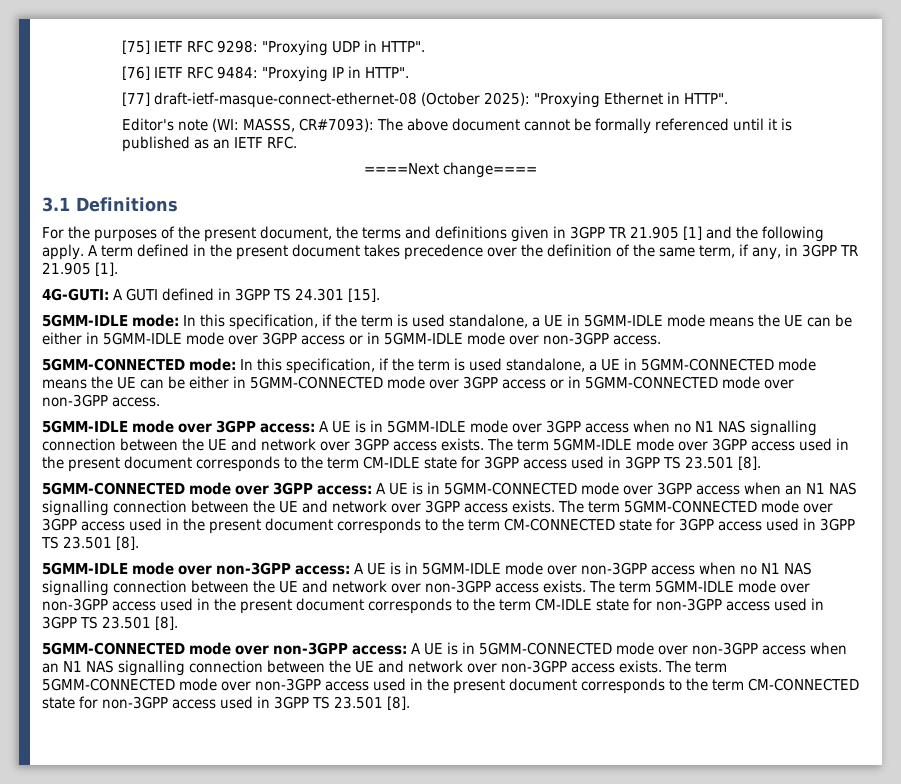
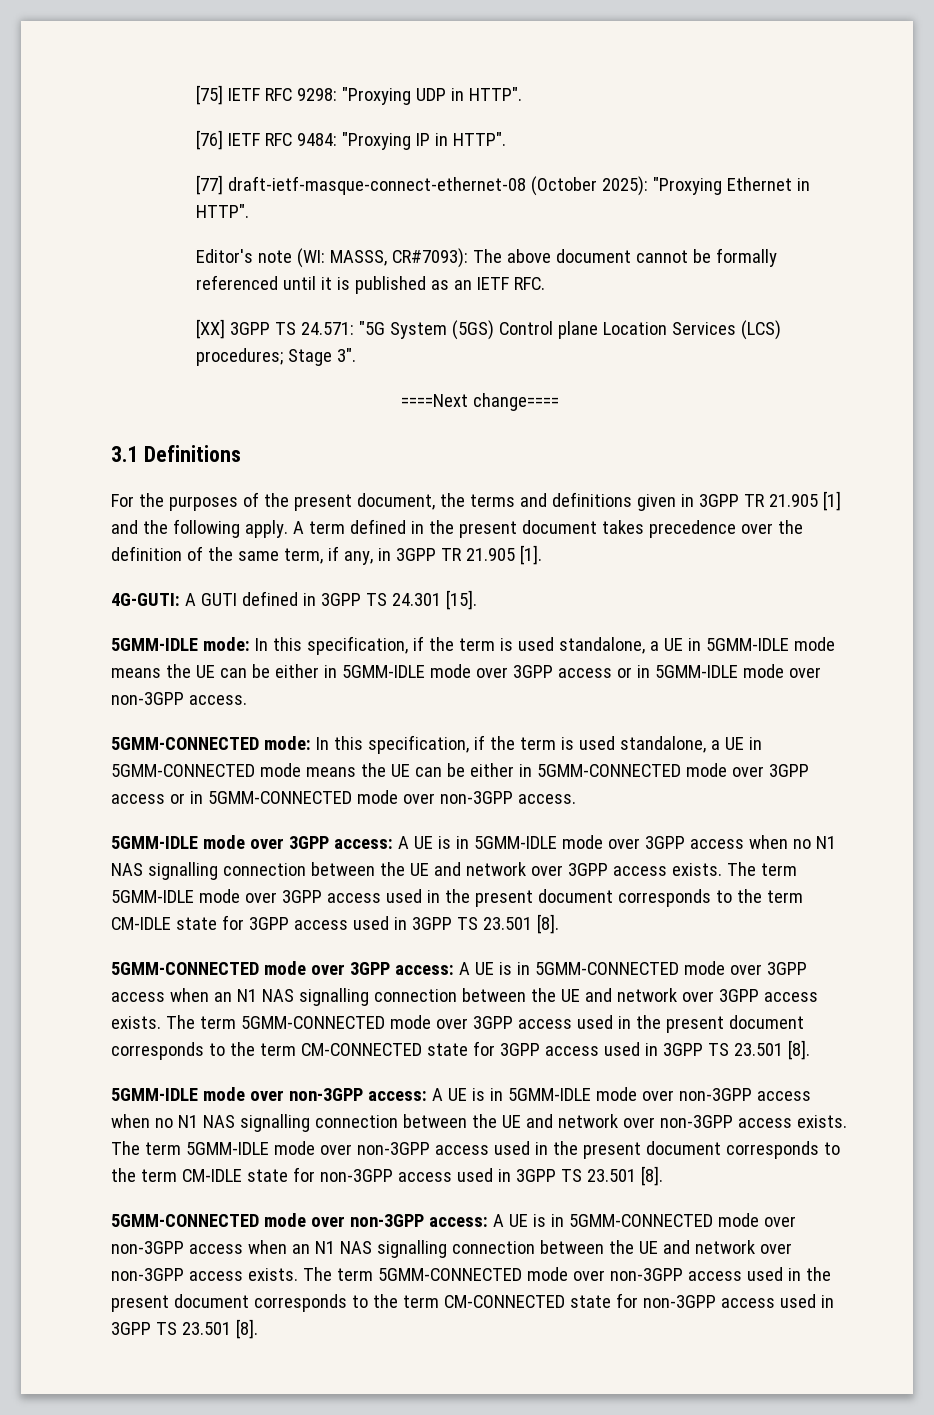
+ [XX] 3GPP TS 24.571: "5G System (5GS) Control plane Location Services (LCS) procedures; Stage 3".

